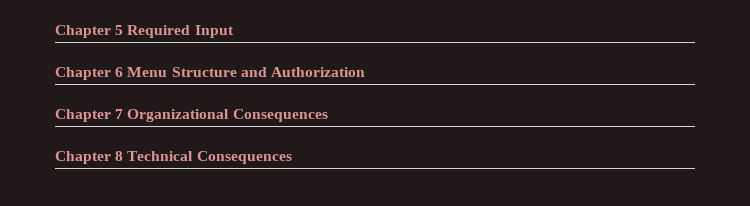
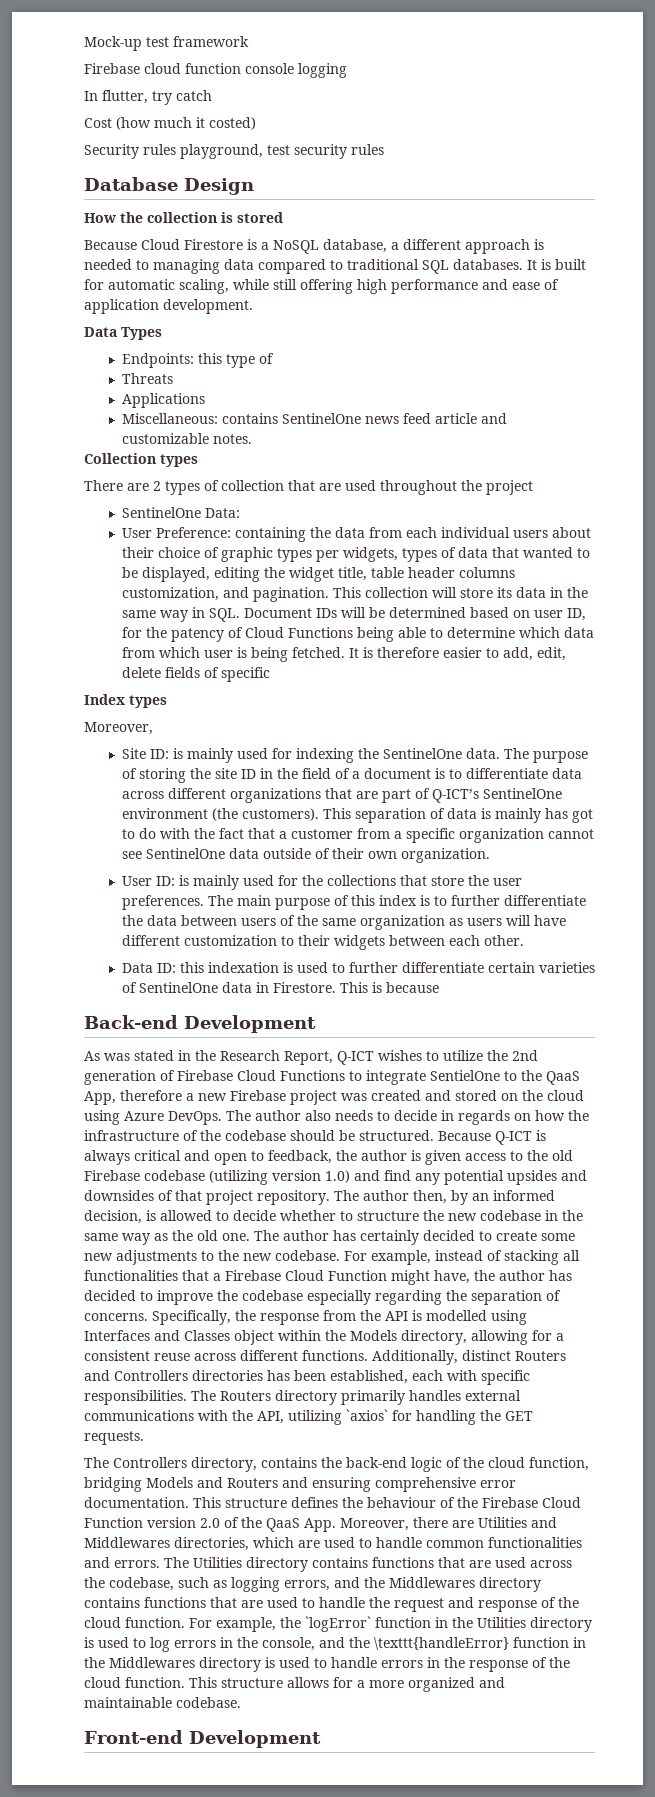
- Chapter 5 Required Input
- Chapter 6 Menu Structure and Authorization
- Chapter 7 Organizational Consequences
- Chapter 8 Technical Consequences
+ Mock-up test framework
+ Firebase cloud function console logging
+ In flutter, try catch
+ Cost (how much it costed)
+ Security rules playground, test security rules
+ Database Design
+ How the collection is stored
+ Because Cloud Firestore is a NoSQL database, a different approach is needed to managing data compared to traditional SQL databases. It is built for automatic scaling, while still offering high performance and ease of application development.
+ Data Types
+ Endpoints: this type of
+ Threats
+ Applications
+ Miscellaneous: contains SentinelOne news feed article and customizable notes.
+ Collection types
+ There are 2 types of collection that are used throughout the project
+ SentinelOne Data:
+ User Preference: containing the data from each individual users about their choice of graphic types per widgets, types of data that wanted to be displayed, editing the widget title, table header columns customization, and pagination. This collection will store its data in the same way in SQL. Document IDs will be determined based on user ID, for the patency of Cloud Functions being able to determine which data from which user is being fetched. It is therefore easier to add, edit, delete fields of specific
+ Index types
+ Moreover,
+ Site ID: is mainly used for indexing the SentinelOne data. The purpose of storing the site ID in the field of a document is to differentiate data across different organizations that are part of Q-ICT’s SentinelOne environment (the customers). This separation of data is mainly has got to do with the fact that a customer from a specific organization cannot see SentinelOne data outside of their own organization.
+ User ID: is mainly used for the collections that store the user preferences. The main purpose of this index is to further differentiate the data between users of the same organization as users will have different customization to their widgets between each other.
+ Data ID: this indexation is used to further differentiate certain varieties of SentinelOne data in Firestore. This is because
+ Back-end Development
+ As was stated in the Research Report, Q-ICT wishes to utilize the 2nd generation of Firebase Cloud Functions to integrate SentielOne to the QaaS App, therefore a new Firebase project was created and stored on the cloud using Azure DevOps. The author also needs to decide in regards on how the infrastructure of the codebase should be structured. Because Q-ICT is always critical and open to feedback, the author is given access to the old Firebase codebase (utilizing version 1.0) and find any potential upsides and downsides of that project repository. The author then, by an informed decision, is allowed to decide whether to structure the new codebase in the same way as the old one. The author has certainly decided to create some new adjustments to the new codebase. For example, instead of stacking all functionalities that a Firebase Cloud Function might have, the author has decided to improve the codebase especially regarding the separation of concerns. Specifically, the response from the API is modelled using Interfaces and Classes object within the Models directory, allowing for a consistent reuse across different functions. Additionally, distinct Routers and Controllers directories has been established, each with specific responsibilities. The Routers directory primarily handles external communications with the API, utilizing `axios` for handling the GET requests.
+ The Controllers directory, contains the back-end logic of the cloud function, bridging Models and Routers and ensuring comprehensive error documentation. This structure defines the behaviour of the Firebase Cloud Function version 2.0 of the QaaS App. Moreover, there are Utilities and Middlewares directories, which are used to handle common functionalities and errors. The Utilities directory contains functions that are used across the codebase, such as logging errors, and the Middlewares directory contains functions that are used to handle the request and response of the cloud function. For example, the `logError` function in the Utilities directory is used to log errors in the console, and the \texttt{handleError} function in the Middlewares directory is used to handle errors in the response of the cloud function. This structure allows for a more organized and maintainable codebase.
+ Front-end Development

